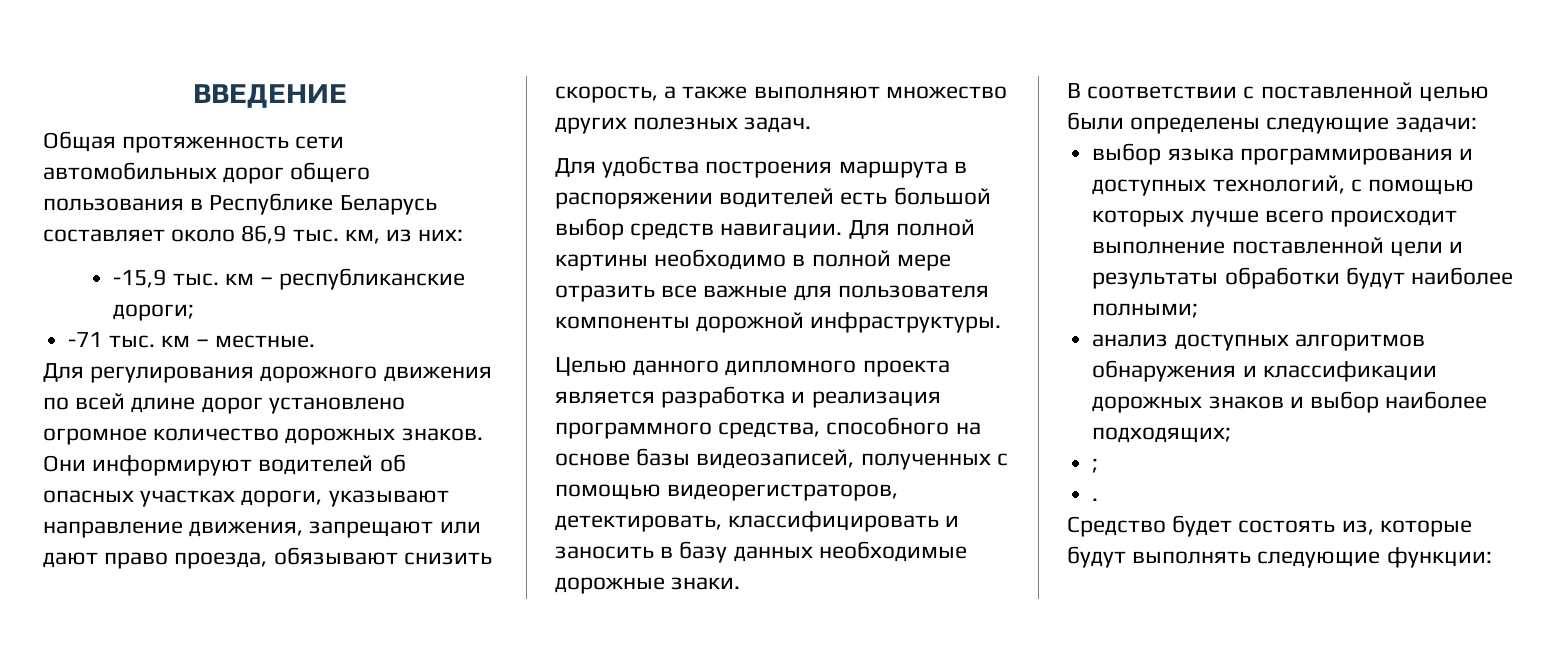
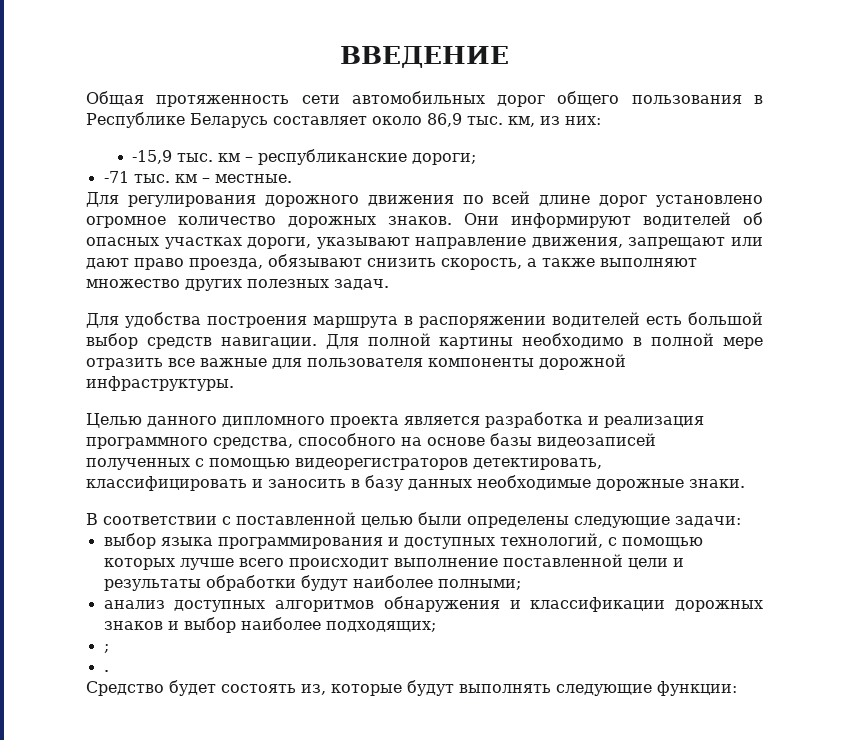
- Целью данного дипломного проекта является разработка и реализация программного средства, способного на основе базы видеозаписей, полученных с помощью видеорегистраторов, детектировать, классифицировать и заносить в базу данных необходимые дорожные знаки.
+ Целью данного дипломного проекта является разработка и реализация программного средства, способного на основе базы видеозаписей полученных с помощью видеорегистраторов детектировать, классифицировать и заносить в базу данных необходимые дорожные знаки.

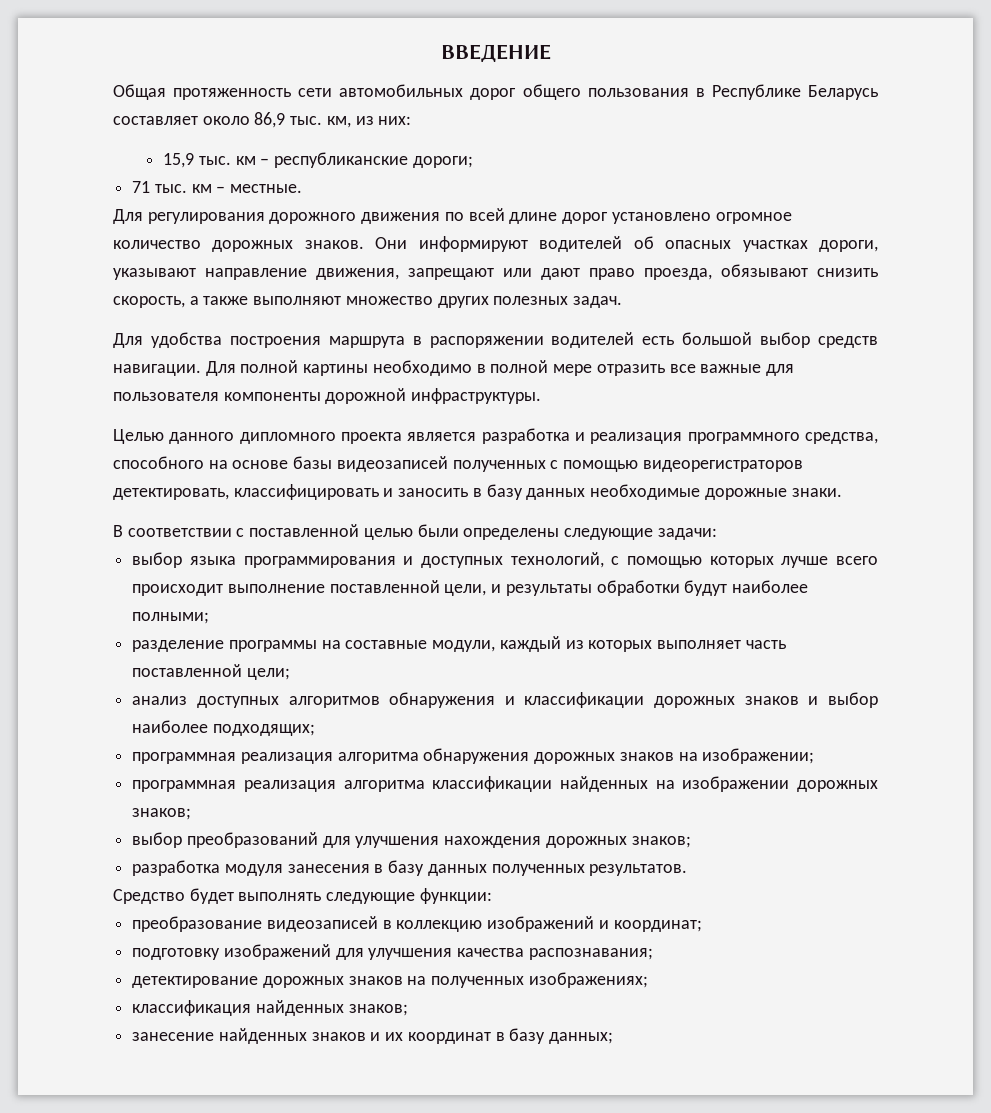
- -15,9 тыс. км – республиканские дороги;
+ 15,9 тыс. км – республиканские дороги;
- -71 тыс. км – местные.
+ 71 тыс. км – местные.
- выбор языка программирования и доступных технологий, с помощью которых лучше всего происходит выполнение поставленной цели и результаты обработки будут наиболее полными;
+ выбор языка программирования и доступных технологий, с помощью которых лучше всего происходит выполнение поставленной цели, и результаты обработки будут наиболее полными;
+ разделение программы на составные модули, каждый из которых выполняет часть поставленной цели;
- ;
- .
- Средство будет состоять из, которые будут выполнять следующие функции:
+ программная реализация алгоритма обнаружения дорожных знаков на изображении;
+ программная реализация алгоритма классификации найденных на изображении дорожных знаков;
+ выбор преобразований для улучшения нахождения дорожных знаков;
+ разработка модуля занесения в базу данных полученных результатов.
+ Средство будет выполнять следующие функции:
+ преобразование видеозаписей в коллекцию изображений и координат;
+ подготовку изображений для улучшения качества распознавания;
+ детектирование дорожных знаков на полученных изображениях;
+ классификация найденных знаков;
+ занесение найденных знаков и их координат в базу данных;

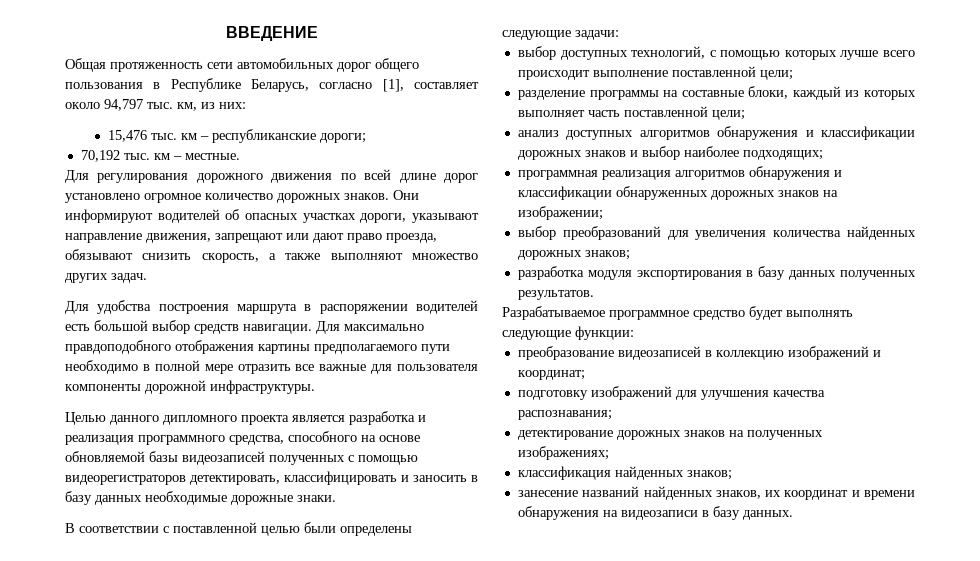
- Общая протяженность сети автомобильных дорог общего пользования в Республике Беларусь составляет около 86,9 тыс. км, из них:
+ Общая протяженность сети автомобильных дорог общего пользования в Республике Беларусь, согласно [1], составляет около 94,797 тыс. км, из них:
- 15,9 тыс. км – республиканские дороги;
+ 15,476 тыс. км – республиканские дороги;
- 71 тыс. км – местные.
+ 70,192 тыс. км – местные.
- Они информируют водителей об опасных участках дороги, указывают направление движения, запрещают или дают право проезда, обязывают снизить скорость, а также выполняют множество других полезных задач.
+ Они информируют водителей об опасных участках дороги, указывают направление движения, запрещают или дают право проезда, обязывают снизить скорость, а также выполняют множество других задач.
- Для полной картины необходимо в полной мере отразить все важные для пользователя компоненты дорожной инфраструктуры.
+ Для максимально правдоподобного отображения картины предполагаемого пути необходимо в полной мере отразить все важные для пользователя компоненты дорожной инфраструктуры.
- Целью данного дипломного проекта является разработка и реализация программного средства, способного на основе базы видеозаписей полученных с помощью видеорегистраторов детектировать, классифицировать и заносить в базу данных необходимые дорожные знаки.
+ Целью данного дипломного проекта является разработка и реализация программного средства, способного на основе обновляемой базы видеозаписей полученных с помощью видеорегистраторов детектировать, классифицировать и заносить в базу данных необходимые дорожные знаки.
- выбор языка программирования и доступных технологий, с помощью которых лучше всего происходит выполнение поставленной цели, и результаты обработки будут наиболее полными;
+ выбор доступных технологий, с помощью которых лучше всего происходит выполнение поставленной цели;
- разделение программы на составные модули, каждый из которых выполняет часть поставленной цели;
+ разделение программы на составные блоки, каждый из которых выполняет часть поставленной цели;
- программная реализация алгоритма обнаружения дорожных знаков на изображении;
+ программная реализация алгоритмов обнаружения и классификации обнаруженных дорожных знаков на изображении;
- программная реализация алгоритма классификации найденных на изображении дорожных знаков;
- выбор преобразований для улучшения нахождения дорожных знаков;
+ выбор преобразований для увеличения количества найденных дорожных знаков;
- разработка модуля занесения в базу данных полученных результатов.
+ разработка модуля экспортирования в базу данных полученных результатов.
- Средство будет выполнять следующие функции:
+ Разрабатываемое программное средство будет выполнять следующие функции:
- занесение найденных знаков и их координат в базу данных;
+ занесение названий найденных знаков, их координат и времени обнаружения на видеозаписи в базу данных.

